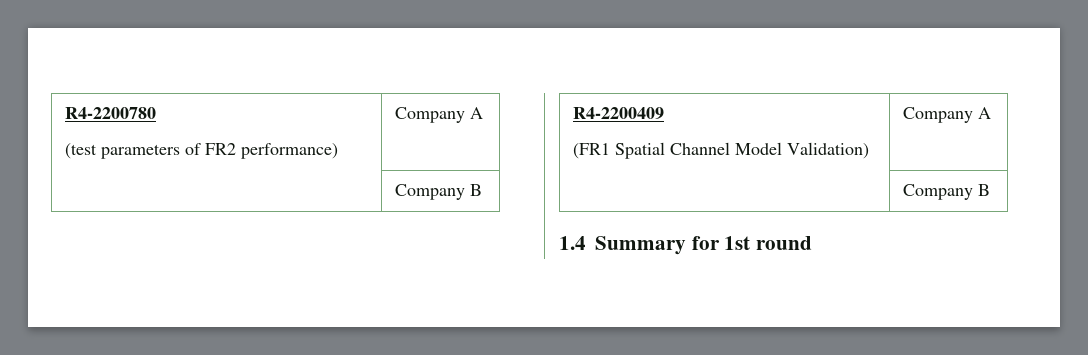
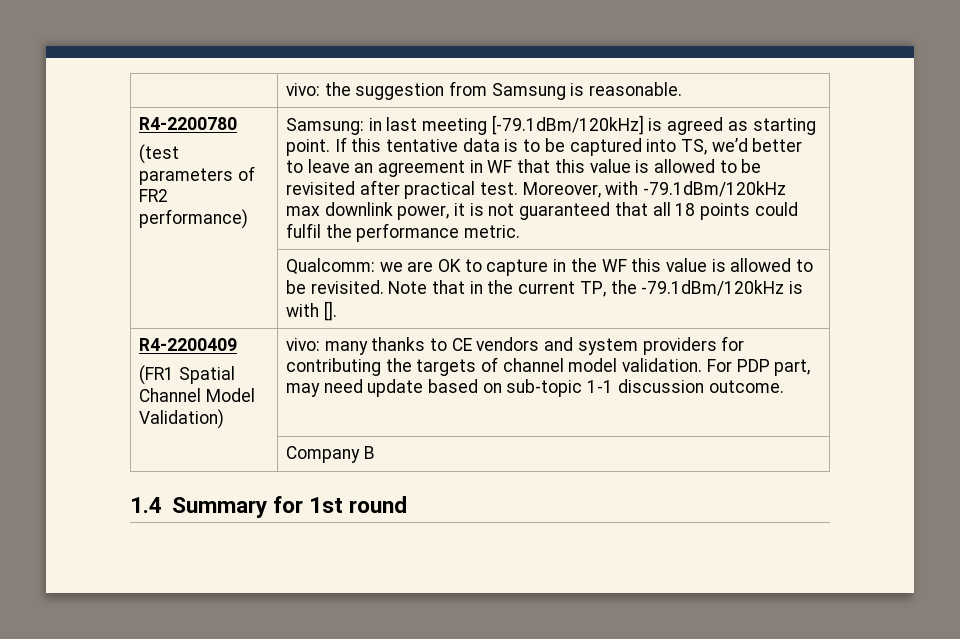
+ | vivo: the suggestion from Samsung is reasonable.
  R4-2200780
- (test parameters of FR2 performance) | Company A
- | Company B
+ (test parameters of FR2 performance) | Samsung: in last meeting [-79.1dBm/120kHz] is agreed as starting point. If this tentative data is to be captured into TS, we’d better to leave an agreement in WF that this value is allowed to be revisited after practical test. Moreover, with -79.1dBm/120kHz max downlink power, it is not guaranteed that all 18 points could fulfil the performance metric.
+ | Qualcomm: we are OK to capture in the WF this value is allowed to be revisited. Note that in the current TP, the -79.1dBm/120kHz is with [].
  R4-2200409
- (FR1 Spatial Channel Model Validation) | Company A
+ (FR1 Spatial Channel Model Validation) | vivo: many thanks to CE vendors and system providers for contributing the targets of channel model validation. For PDP part, may need update based on sub-topic 1-1 discussion outcome.

